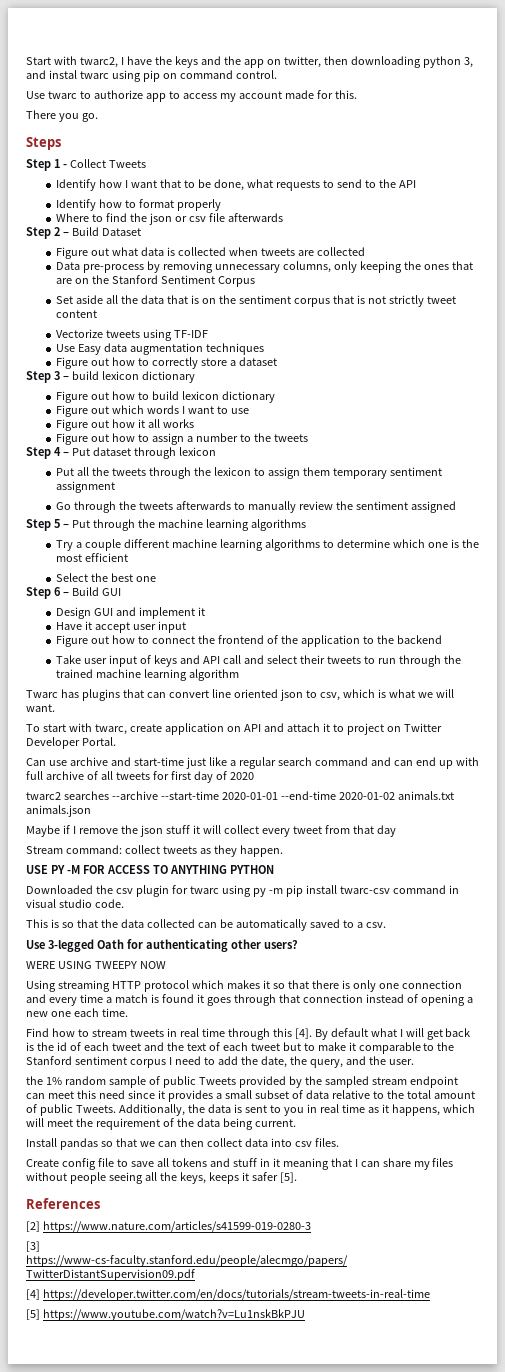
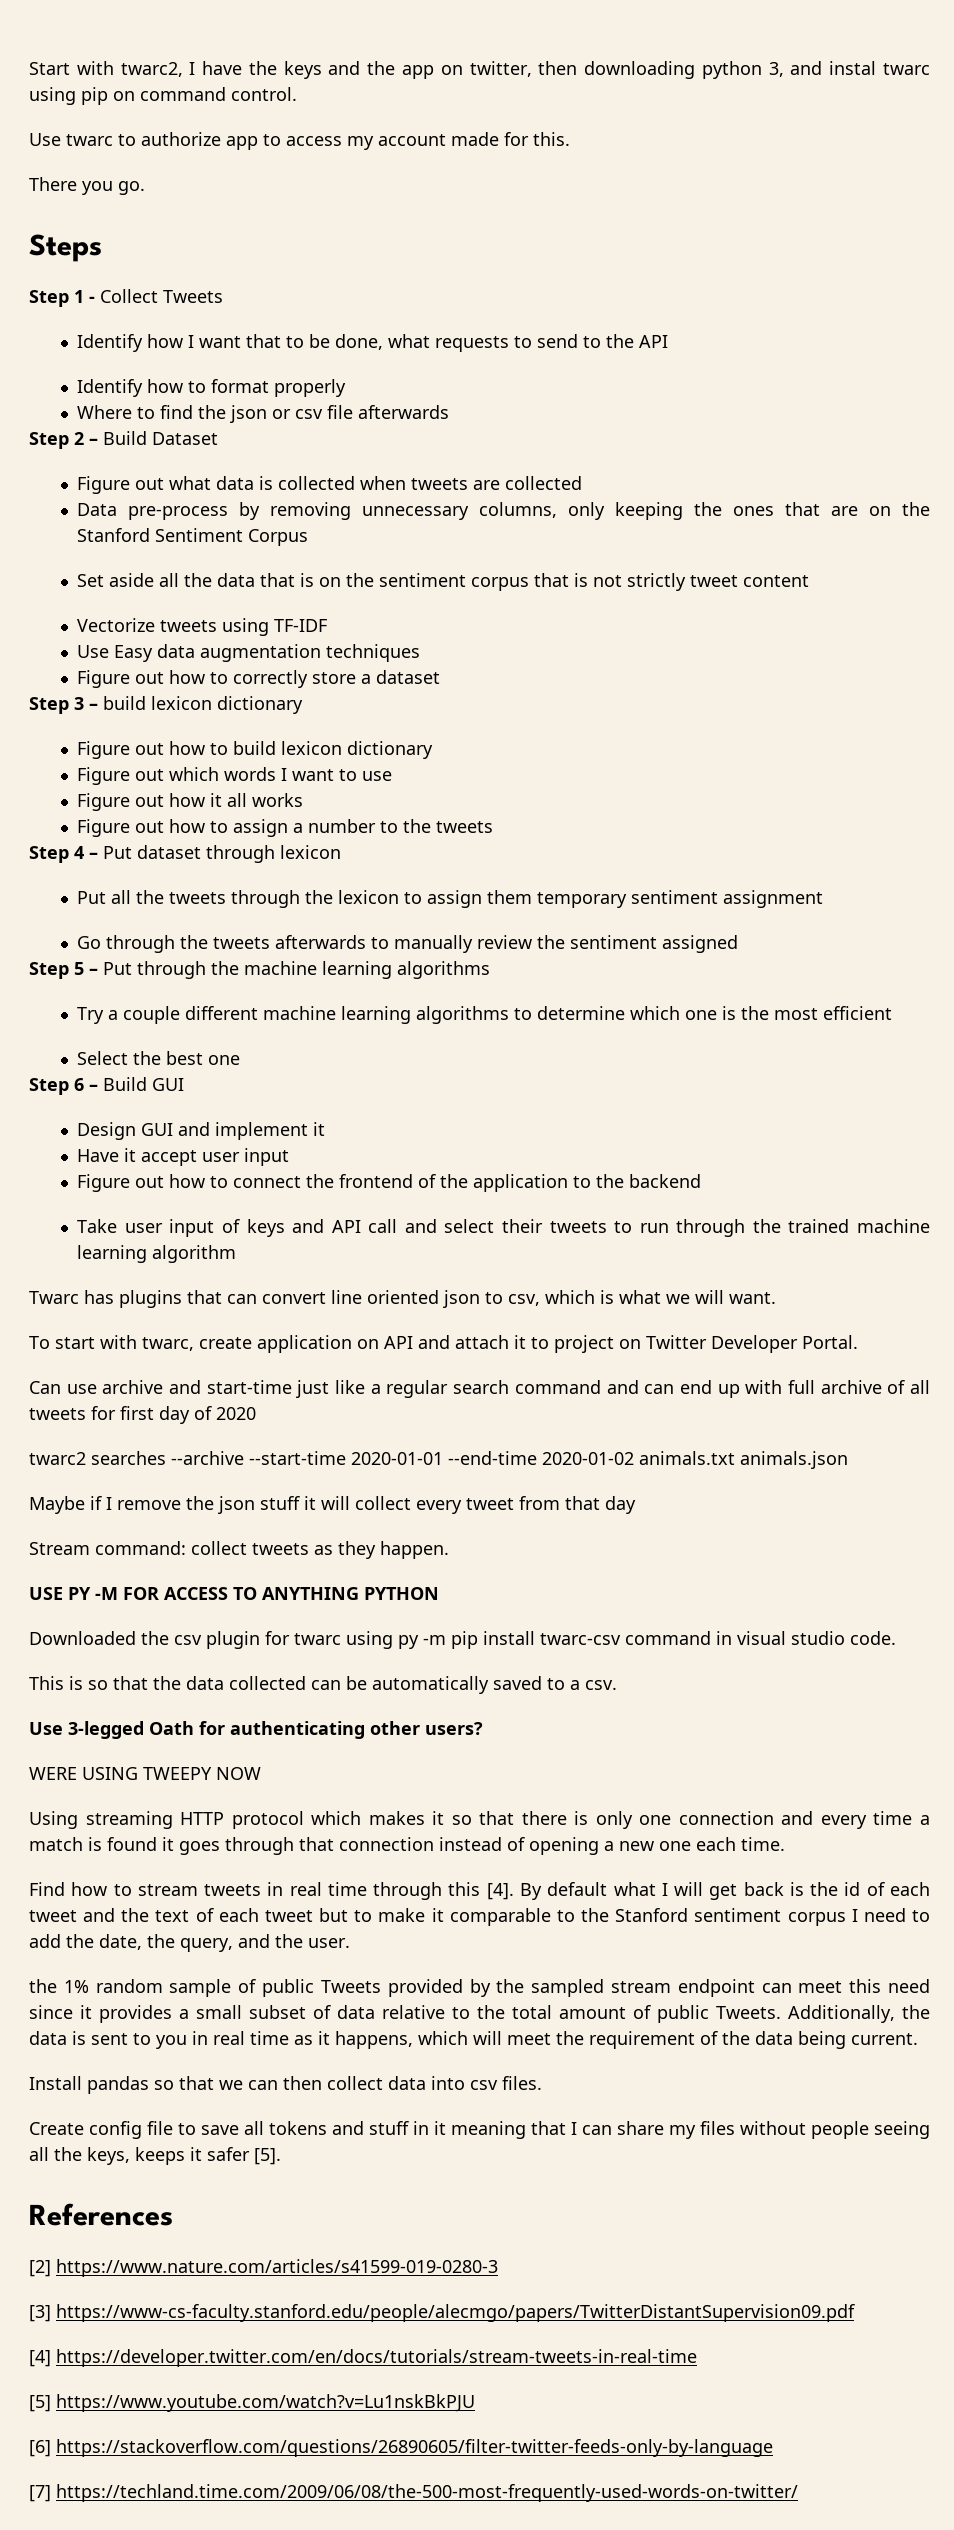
+ [6] https://stackoverflow.com/questions/26890605/filter-twitter-feeds-only-by-language
+ [7] https://techland.time.com/2009/06/08/the-500-most-frequently-used-words-on-twitter/

